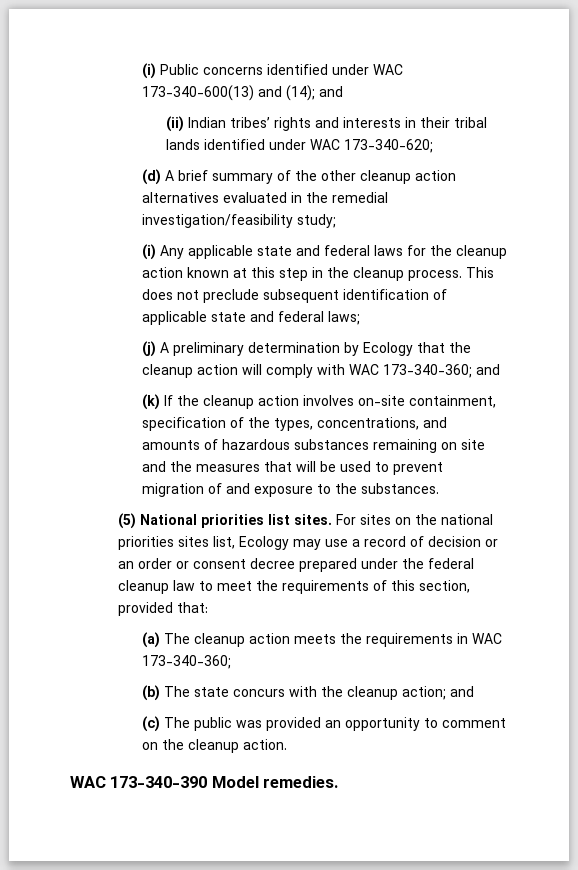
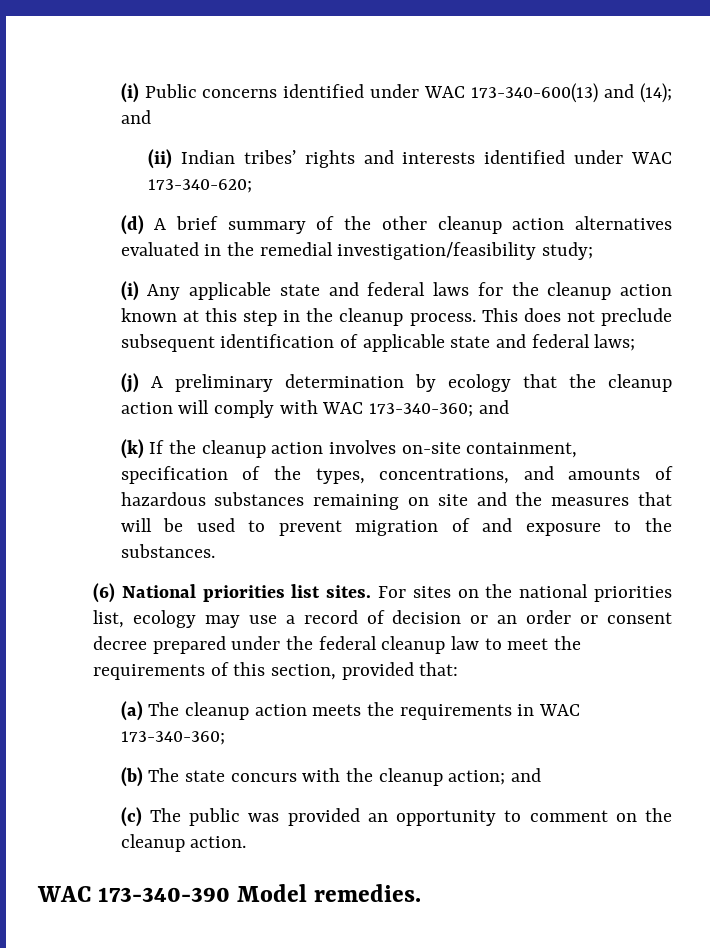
- (ii) Indian tribes’ rights and interests in their tribal lands identified under WAC 173-340-620;
+ (ii) Indian tribes’ rights and interests identified under WAC 173-340-620;
- (j) A preliminary determination by Ecology that the cleanup action will comply with WAC 173-340-360; and
+ (j) A preliminary determination by ecology that the cleanup action will comply with WAC 173-340-360; and
- (5) National priorities list sites.
+ (6) National priorities list sites.
- For sites on the national priorities sites list, Ecology may use a record of decision or an order or consent decree prepared under the federal cleanup law to meet the requirements of this section, provided that:
+ For sites on the national priorities list, ecology may use a record of decision or an order or consent decree prepared under the federal cleanup law to meet the requirements of this section, provided that:

